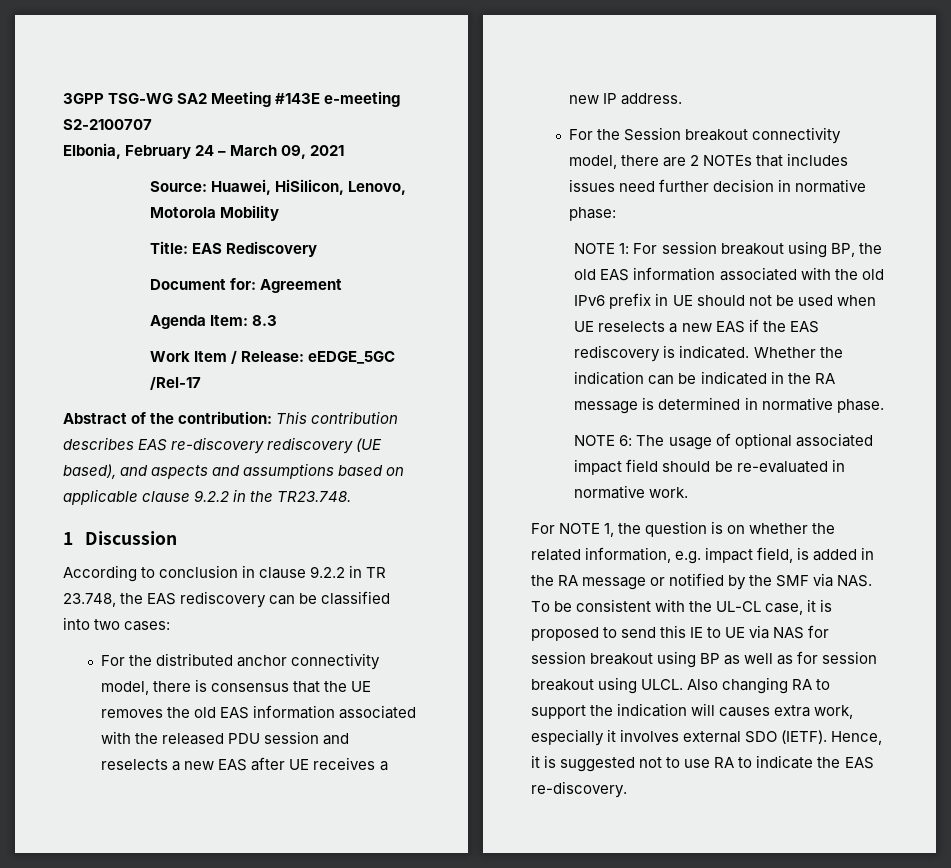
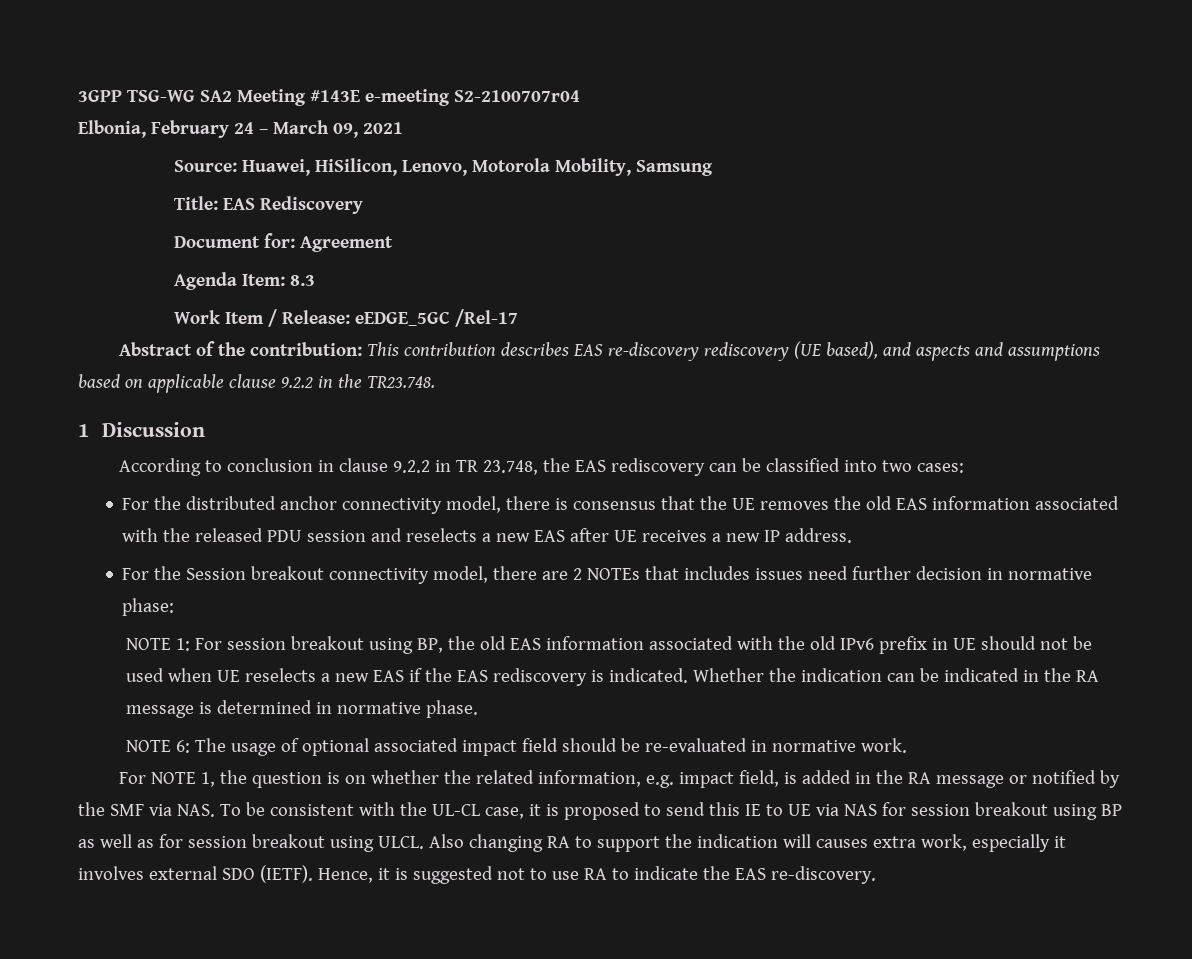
- 3GPP TSG-WG SA2 Meeting #143E e-meeting S2-2100707
+ 3GPP TSG-WG SA2 Meeting #143E e-meeting S2-2100707r04
- Source: Huawei, HiSilicon, Lenovo, Motorola Mobility
+ Source: Huawei, HiSilicon, Lenovo, Motorola Mobility, Samsung

